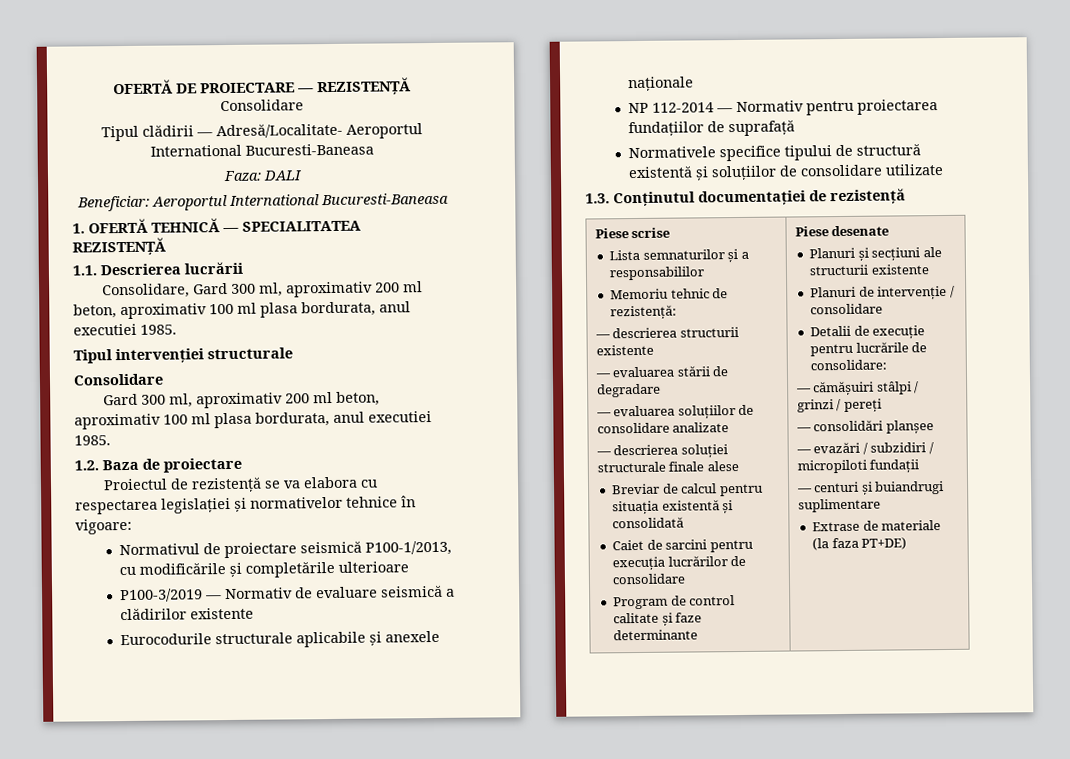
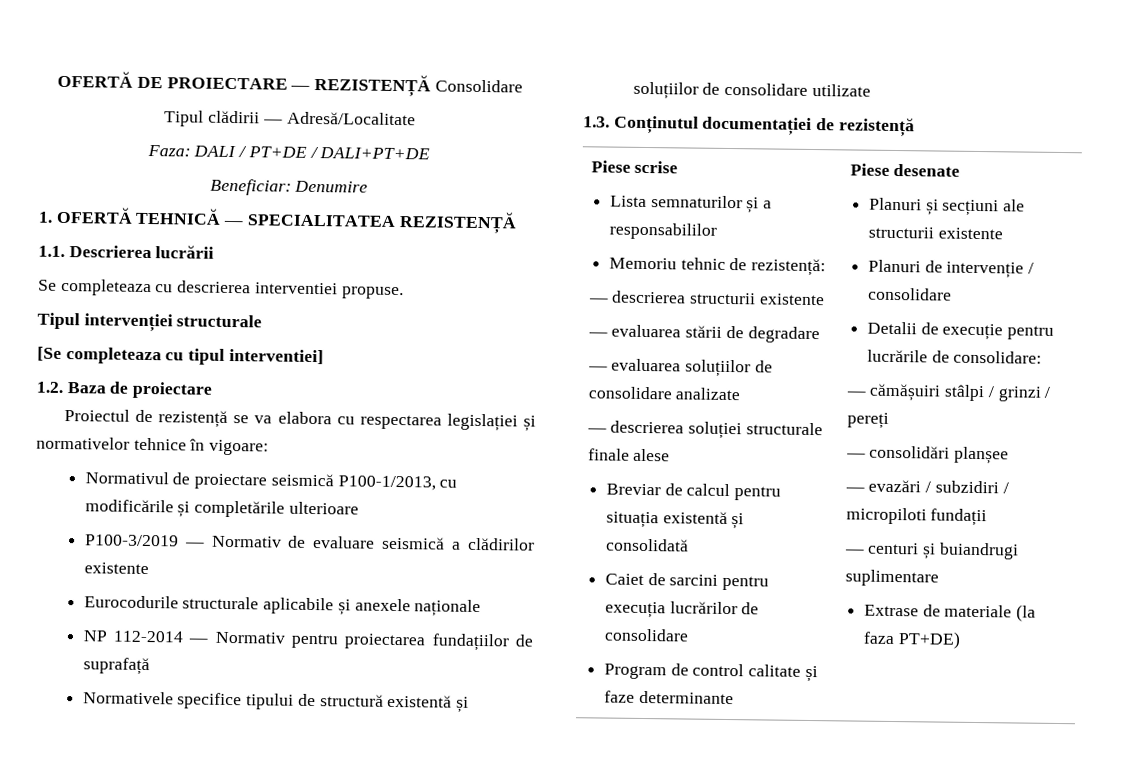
- Tipul clădirii — Adresă/Localitate- Aeroportul International Bucuresti-Baneasa
- Faza: DALI
- Beneficiar: Aeroportul International Bucuresti-Baneasa
+ Tipul clădirii — Adresă/Localitate
+ Faza: DALI / PT+DE / DALI+PT+DE
+ Beneficiar: Denumire
- Consolidare, Gard 300 ml, aproximativ 200 ml beton, aproximativ 100 ml plasa bordurata, anul executiei 1985.
+ Se completeaza cu descrierea interventiei propuse.
  Tipul intervenției structurale
- Consolidare
- Gard 300 ml, aproximativ 200 ml beton, aproximativ 100 ml plasa bordurata, anul executiei 1985.
+ [Se completeaza cu tipul interventiei]

